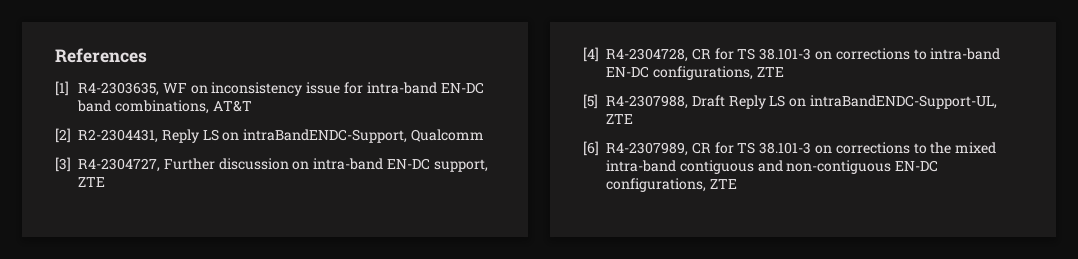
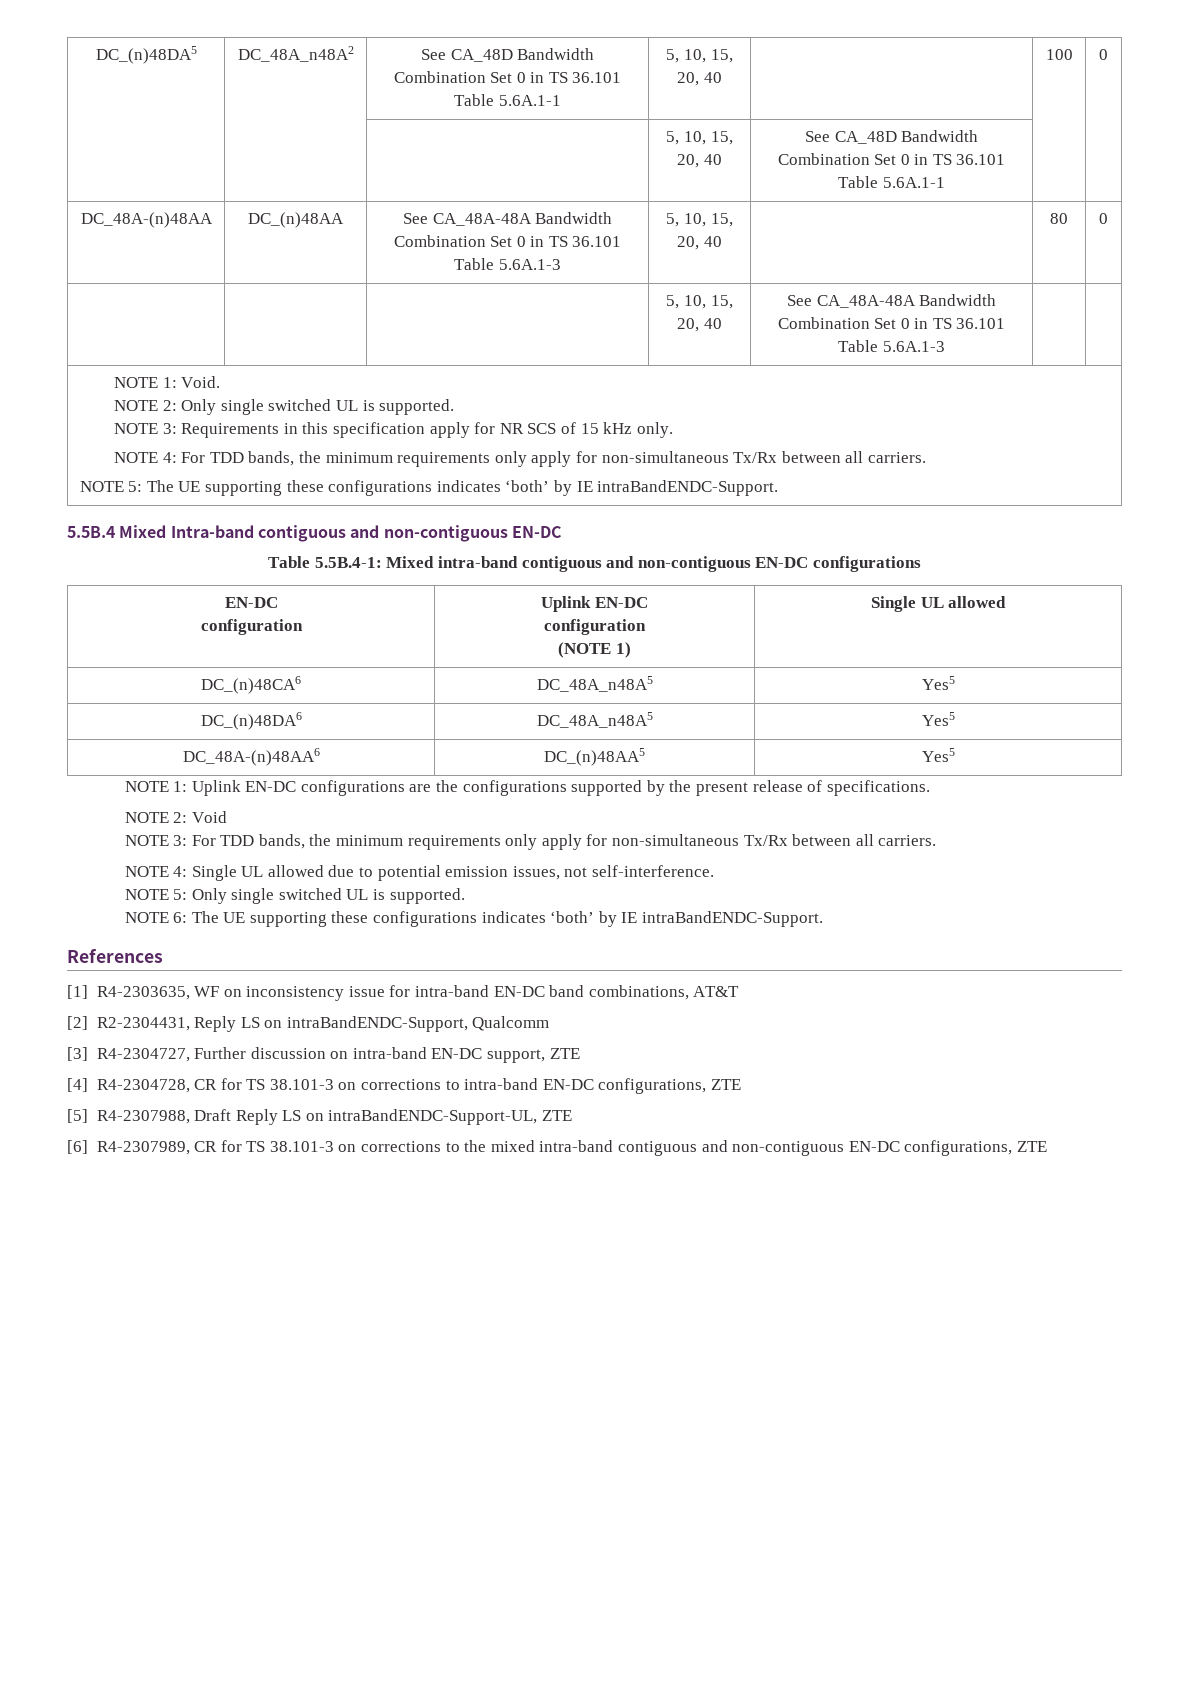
+ DC_(n)48DA5 | DC_48A_n48A2 | See CA_48D Bandwidth Combination Set 0 in TS 36.101 Table 5.6A.1-1 | 5, 10, 15, 20, 40 | | 100 | 0
+ | | | 5, 10, 15, 20, 40 | See CA_48D Bandwidth Combination Set 0 in TS 36.101 Table 5.6A.1-1 | |
+ DC_48A-(n)48AA | DC_(n)48AA | See CA_48A-48A Bandwidth Combination Set 0 in TS 36.101 Table 5.6A.1-3 | 5, 10, 15, 20, 40 | | 80 | 0
+ | | | 5, 10, 15, 20, 40 | See CA_48A-48A Bandwidth Combination Set 0 in TS 36.101 Table 5.6A.1-3 | |
+ NOTE 1: Void.
+ NOTE 2: Only single switched UL is supported.
+ NOTE 3: Requirements in this specification apply for NR SCS of 15 kHz only.
+ NOTE 4: For TDD bands, the minimum requirements only apply for non-simultaneous Tx/Rx between all carriers.
+ NOTE 5: The UE supporting these configurations indicates ‘both’ by IE intraBandENDC-Support.
+ 5.5B.4 Mixed Intra-band contiguous and non-contiguous EN-DC
+ Table 5.5B.4-1: Mixed intra-band contiguous and non-contiguous EN-DC configurations
+ EN-DC
+ configuration | Uplink EN-DC
+ configuration
+ (NOTE 1) | Single UL allowed
+ DC_(n)48CA6 | DC_48A_n48A5 | Yes5
+ DC_(n)48DA6 | DC_48A_n48A5 | Yes5
+ DC_48A-(n)48AA6 | DC_(n)48AA5 | Yes5
+ NOTE 1: Uplink EN-DC configurations are the configurations supported by the present release of specifications.
+ NOTE 2: Void
+ NOTE 3: For TDD bands, the minimum requirements only apply for non-simultaneous Tx/Rx between all carriers.
+ NOTE 4: Single UL allowed due to potential emission issues, not self-interference.
+ NOTE 5: Only single switched UL is supported.
+ NOTE 6: The UE supporting these configurations indicates ‘both’ by IE intraBandENDC-Support.

